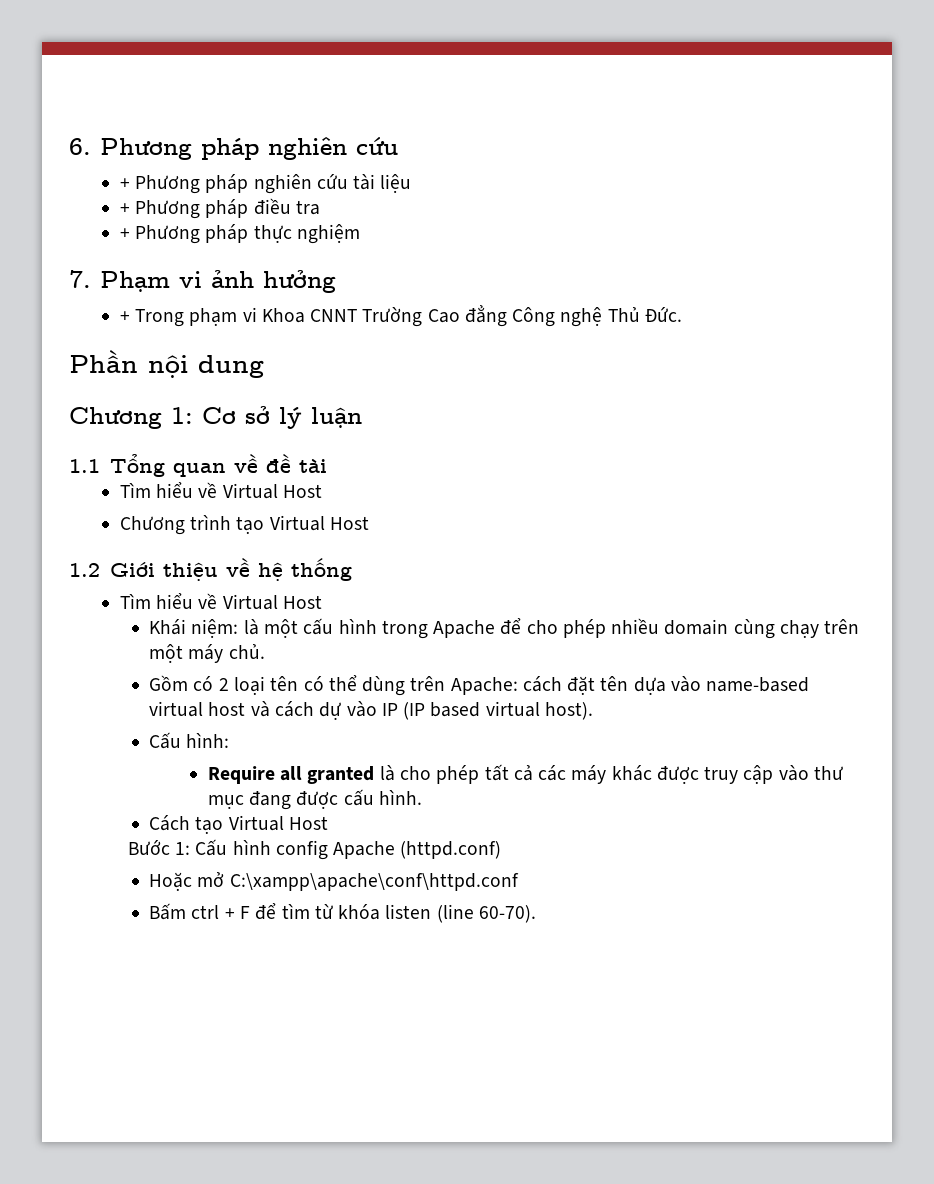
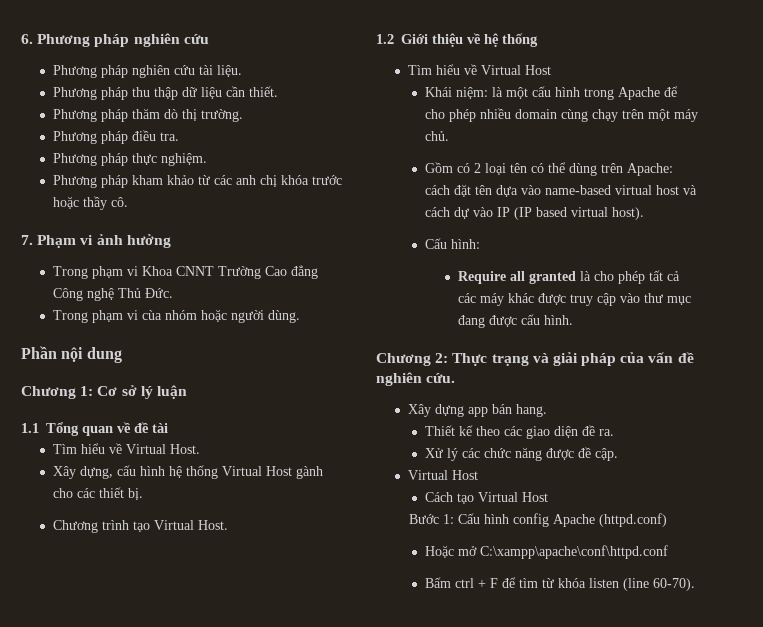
- + Phương pháp nghiên cứu tài liệu
- + Phương pháp điều tra
- + Phương pháp thực nghiệm
+ Phương pháp nghiên cứu tài liệu.
+ Phương pháp thu thập dữ liệu cần thiết.
+ Phương pháp thăm dò thị trường.
+ Phương pháp điều tra.
+ Phương pháp thực nghiệm.
+ Phương pháp kham khảo từ các anh chị khóa trước hoặc thầy cô.
- + Trong phạm vi Khoa CNNT Trường Cao đẳng Công nghệ Thủ Đức.
+ Trong phạm vi Khoa CNNT Trường Cao đẳng Công nghệ Thủ Đức.
+ Trong phạm vi cùa nhóm hoặc người dùng.
  1.1 Tổng quan về đề tài
- Tìm hiểu về Virtual Host
+ Tìm hiểu về Virtual Host.
+ Xây dựng, cấu hình hệ thống Virtual Host gành cho các thiết bị.
- Chương trình tạo Virtual Host
+ Chương trình tạo Virtual Host.
+ Chương 2: Thực trạng và giải pháp của vấn đề nghiên cứu.
+ Xây dựng app bán hang.
+ Thiết kế theo các giao diện đề ra.
+ Xử lý các chức năng được đề cập.
+ Virtual Host

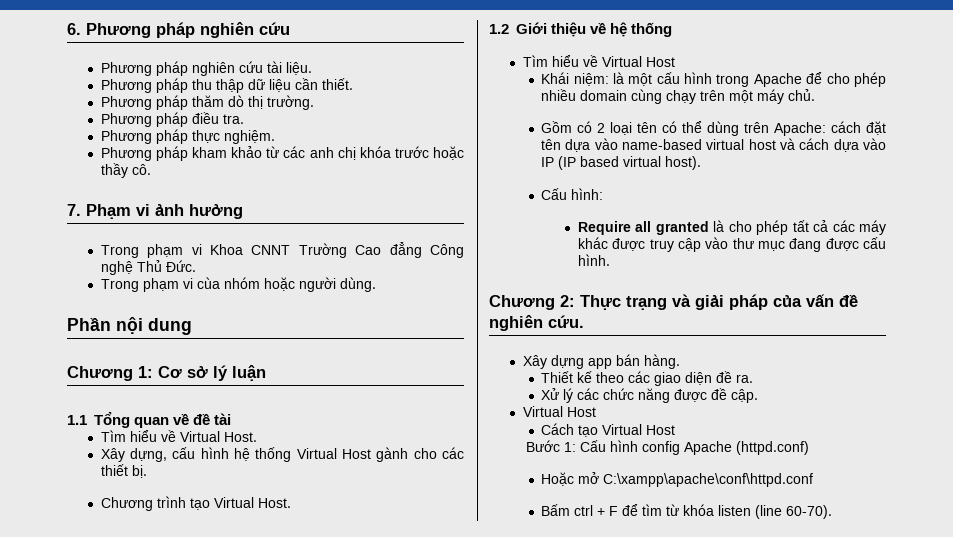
- Gồm có 2 loại tên có thể dùng trên Apache: cách đặt tên dựa vào name-based virtual host và cách dự vào IP (IP based virtual host).
+ Gồm có 2 loại tên có thể dùng trên Apache: cách đặt tên dựa vào name-based virtual host và cách dựa vào IP (IP based virtual host).
- Xây dựng app bán hang.
+ Xây dựng app bán hàng.

